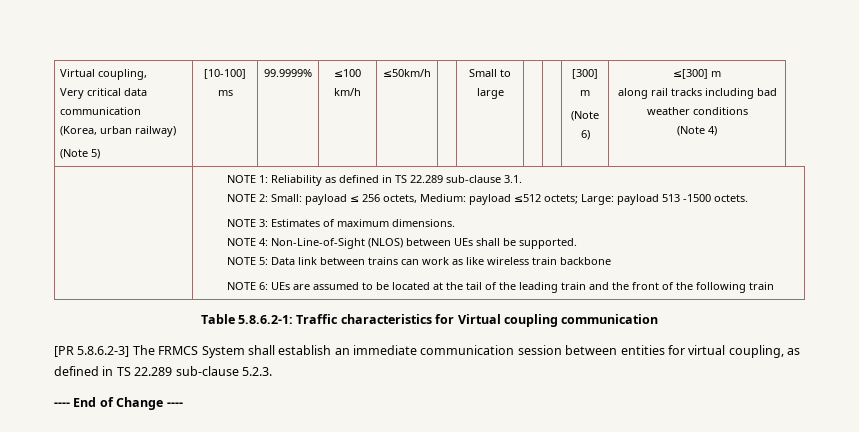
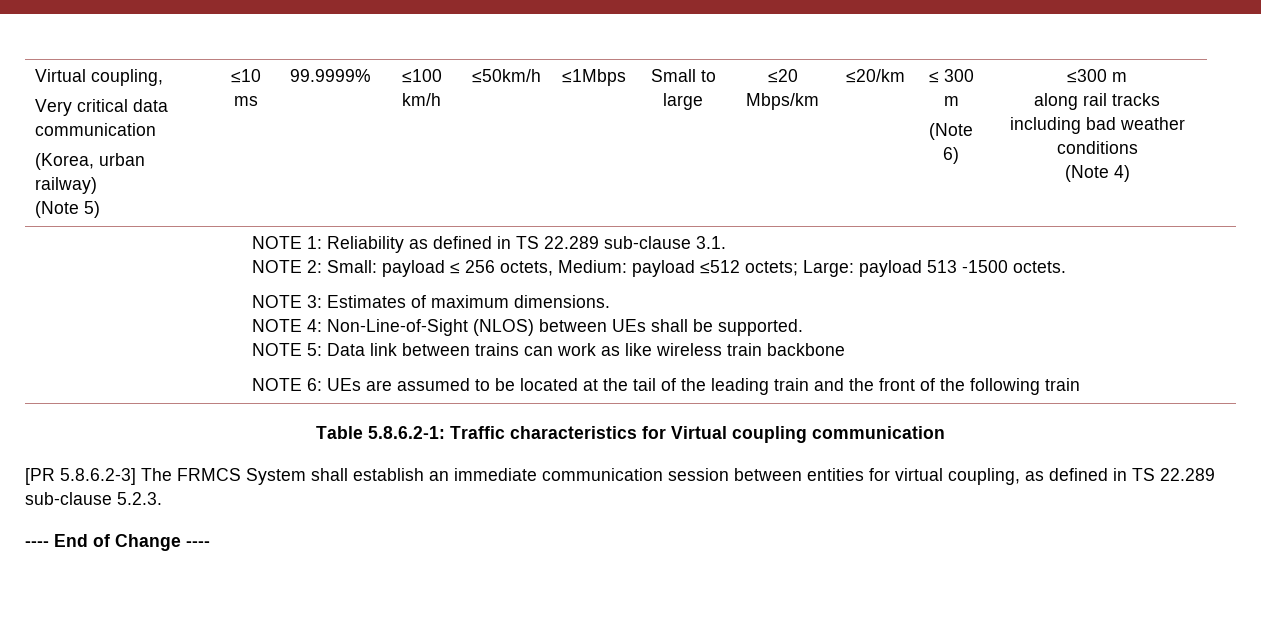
  Virtual coupling,
  Very critical data communication
  (Korea, urban railway)
- (Note 5) | [10-100] ms | 99.9999% | ≤100 km/h | ≤50km/h | | Small to large | | | [300] m
- (Note 6) | ≤[300] m
+ (Note 5) | ≤10 ms | 99.9999% | ≤100 km/h | ≤50km/h | ≤1Mbps | Small to large | ≤20 Mbps/km | ≤20/km | ≤ 300 m
+ (Note 6) | ≤300 m

